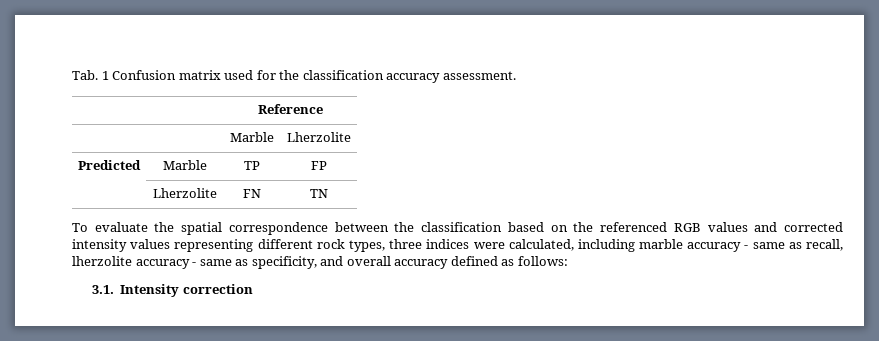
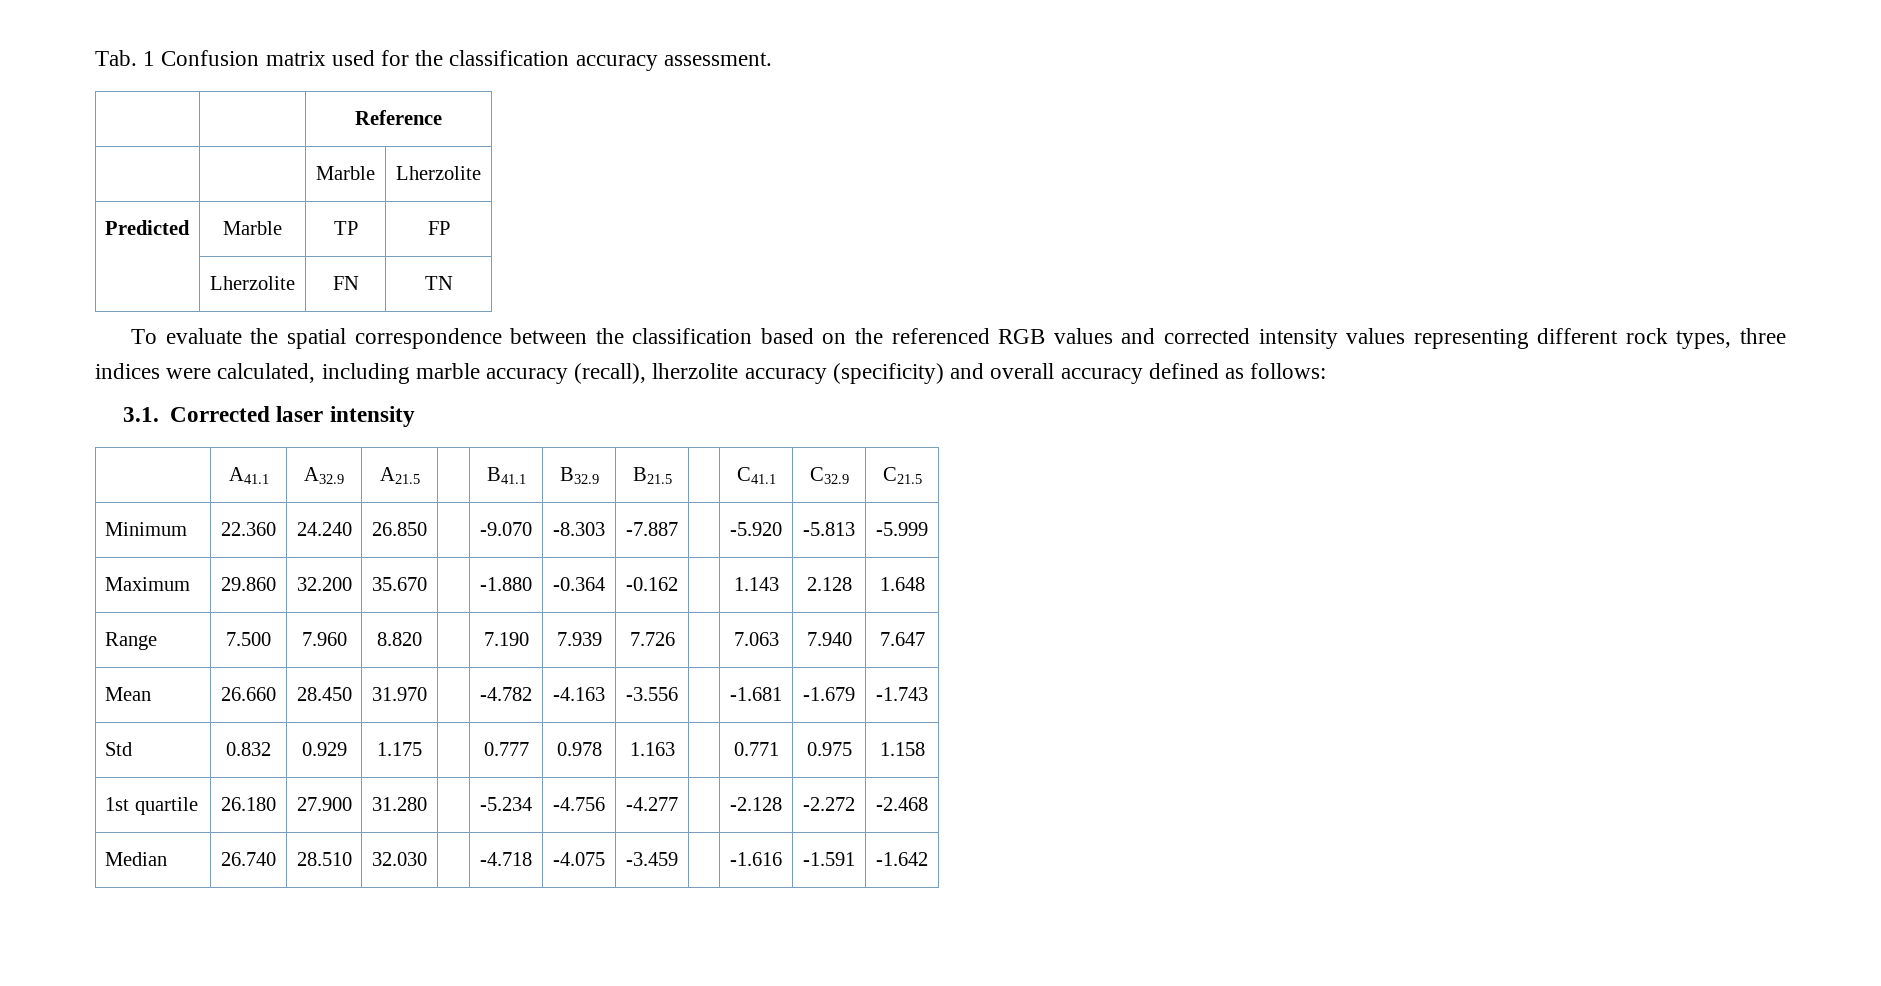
- To evaluate the spatial correspondence between the classification based on the referenced RGB values and corrected intensity values representing different rock types, three indices were calculated, including marble accuracy - same as recall, lherzolite accuracy - same as specificity, and overall accuracy defined as follows:
+ To evaluate the spatial correspondence between the classification based on the referenced RGB values and corrected intensity values representing different rock types, three indices were calculated, including marble accuracy (recall), lherzolite accuracy (specificity) and overall accuracy defined as follows:
- 3.1. Intensity correction
+ 3.1. Corrected laser intensity
+ | A41.1 | A32.9 | A21.5 | | B41.1 | B32.9 | B21.5 | | C41.1 | C32.9 | C21.5
+ Minimum | 22.360 | 24.240 | 26.850 | | -9.070 | -8.303 | -7.887 | | -5.920 | -5.813 | -5.999
+ Maximum | 29.860 | 32.200 | 35.670 | | -1.880 | -0.364 | -0.162 | | 1.143 | 2.128 | 1.648
+ Range | 7.500 | 7.960 | 8.820 | | 7.190 | 7.939 | 7.726 | | 7.063 | 7.940 | 7.647
+ Mean | 26.660 | 28.450 | 31.970 | | -4.782 | -4.163 | -3.556 | | -1.681 | -1.679 | -1.743
+ Std | 0.832 | 0.929 | 1.175 | | 0.777 | 0.978 | 1.163 | | 0.771 | 0.975 | 1.158
+ 1st quartile | 26.180 | 27.900 | 31.280 | | -5.234 | -4.756 | -4.277 | | -2.128 | -2.272 | -2.468
+ Median | 26.740 | 28.510 | 32.030 | | -4.718 | -4.075 | -3.459 | | -1.616 | -1.591 | -1.642

